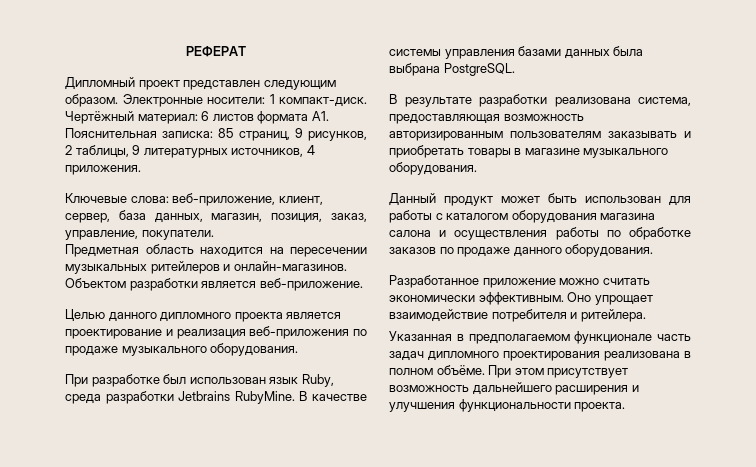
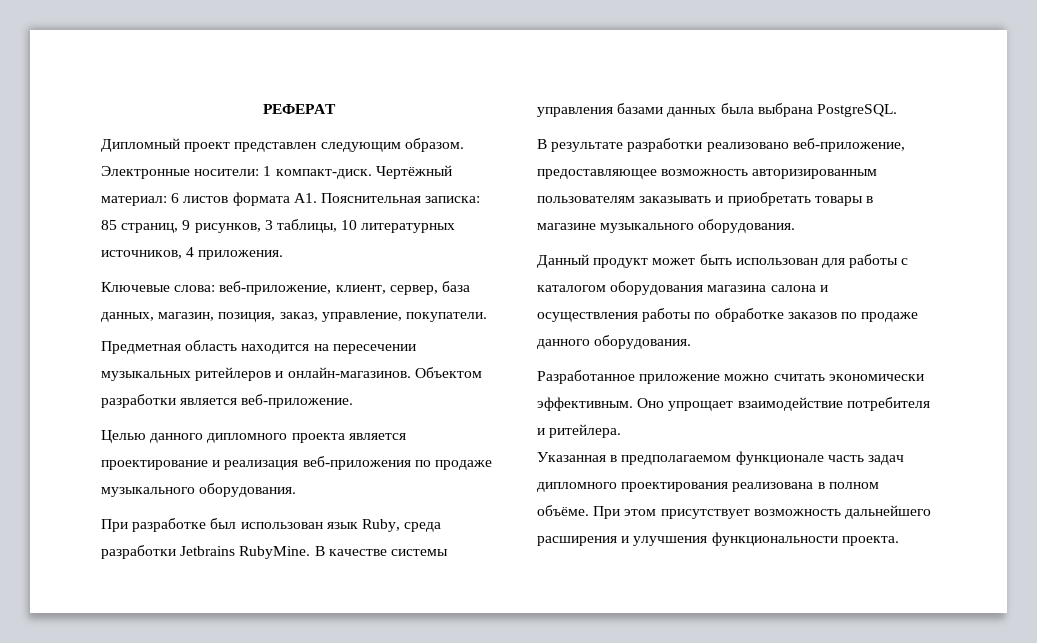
- Чертёжный материал: 6 листов формата А1. Пояснительная записка: 85 страниц, 9 рисунков, 2 таблицы, 9 литературных источников, 4 приложения.
+ Чертёжный материал: 6 листов формата А1. Пояснительная записка: 85 страниц, 9 рисунков, 3 таблицы, 10 литературных источников, 4 приложения.
- В результате разработки реализована система, предоставляющая возможность авторизированным пользователям заказывать и приобретать товары в магазине музыкального оборудования.
+ В результате разработки реализовано веб-приложение, предоставляющее возможность авторизированным пользователям заказывать и приобретать товары в магазине музыкального оборудования.

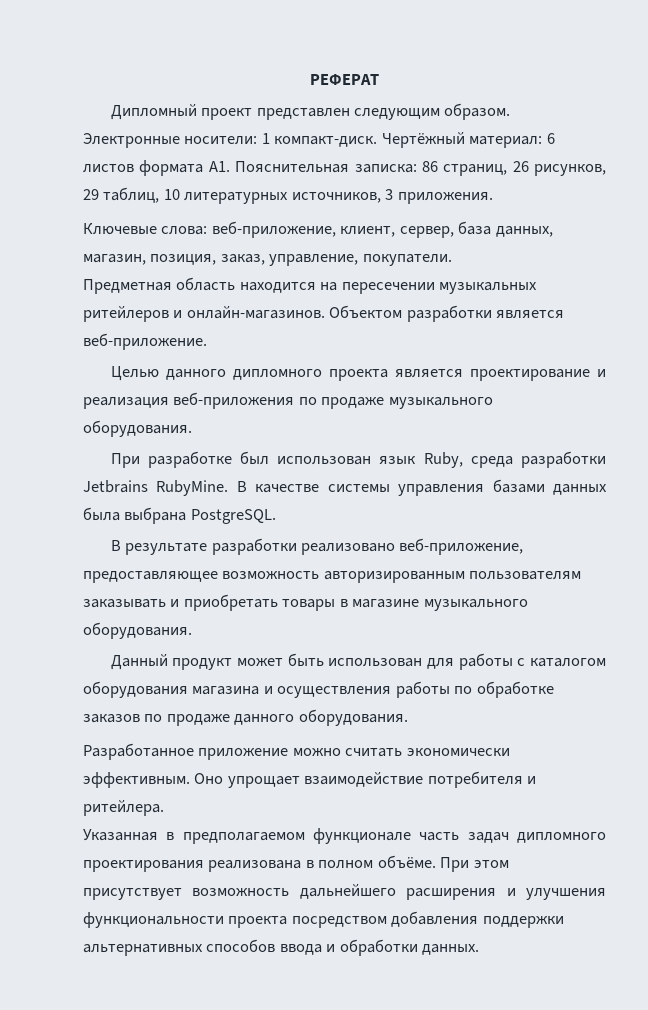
- Чертёжный материал: 6 листов формата А1. Пояснительная записка: 85 страниц, 9 рисунков, 3 таблицы, 10 литературных источников, 4 приложения.
+ Чертёжный материал: 6 листов формата А1. Пояснительная записка: 86 страниц, 26 рисунков, 29 таблиц, 10 литературных источников, 3 приложения.
- Данный продукт может быть использован для работы с каталогом оборудования магазина салона и осуществления работы по обработке заказов по продаже данного оборудования.
+ Данный продукт может быть использован для работы с каталогом оборудования магазина и осуществления работы по обработке заказов по продаже данного оборудования.
- При этом присутствует возможность дальнейшего расширения и улучшения функциональности проекта.
+ При этом присутствует возможность дальнейшего расширения и улучшения функциональности проекта посредством добавления поддержки альтернативных способов ввода и обработки данных.

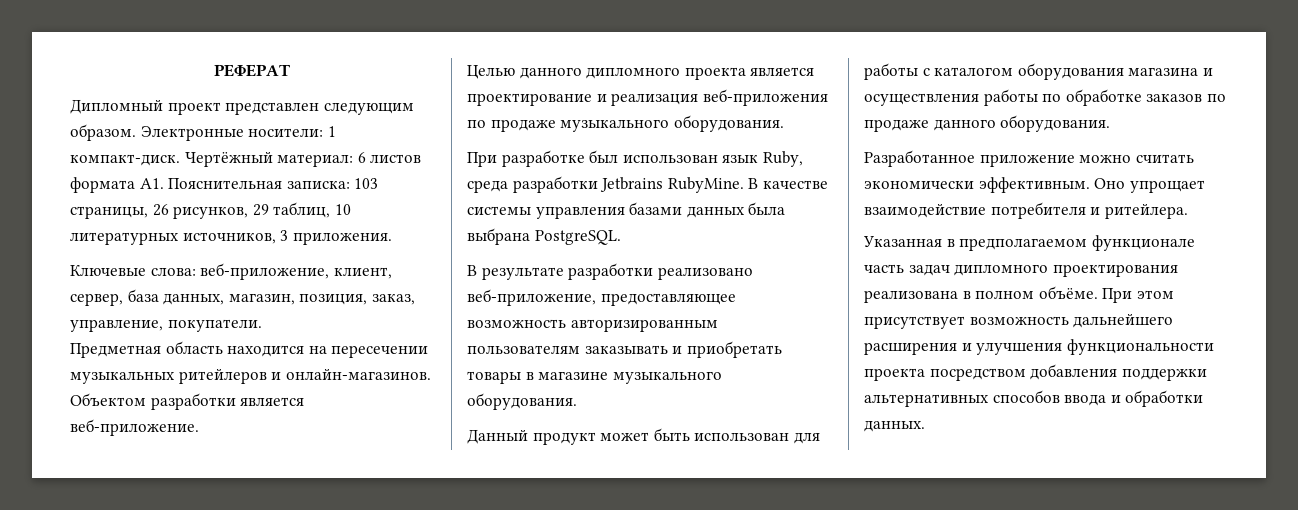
- Чертёжный материал: 6 листов формата А1. Пояснительная записка: 86 страниц, 26 рисунков, 29 таблиц, 10 литературных источников, 3 приложения.
+ Чертёжный материал: 6 листов формата А1. Пояснительная записка: 103 страницы, 26 рисунков, 29 таблиц, 10 литературных источников, 3 приложения.

